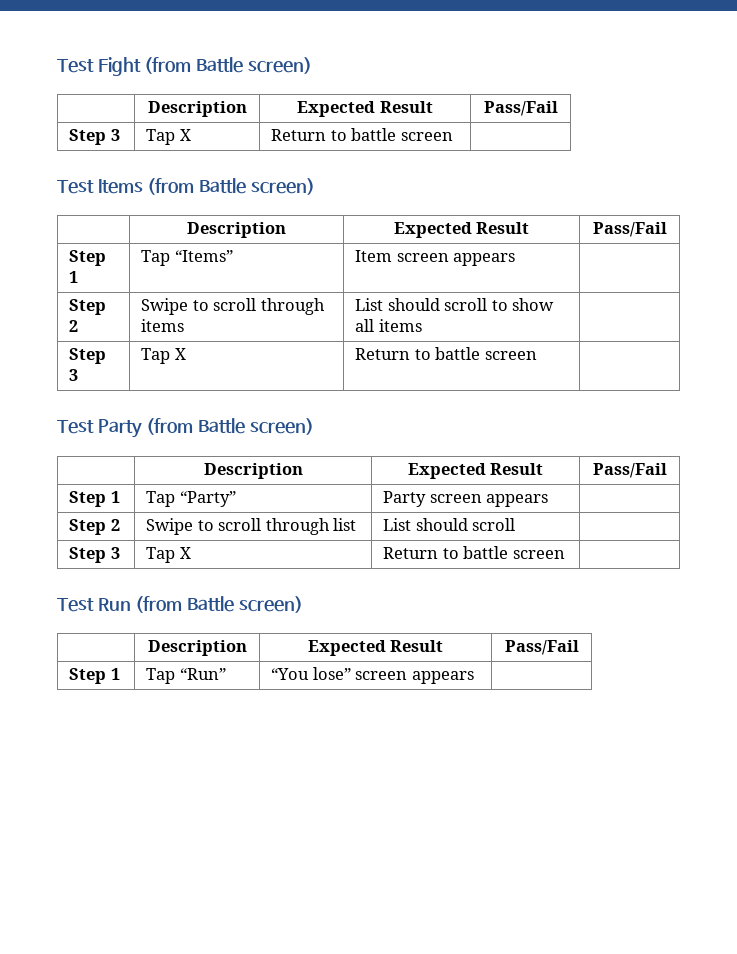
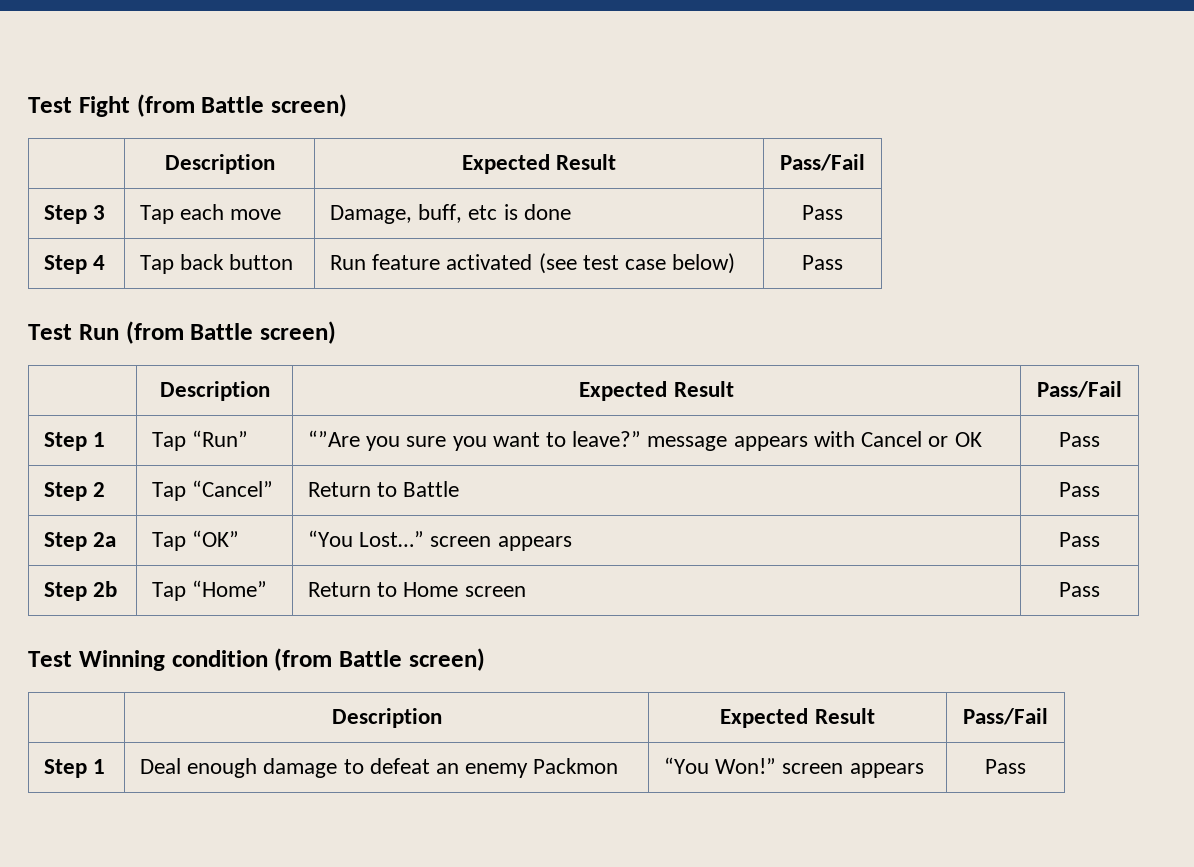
  Test Fight (from Battle screen)
  | Description | Expected Result | Pass/Fail
- Step 3 | Tap X | Return to battle screen |
- Test Items (from Battle screen)
- | Description | Expected Result | Pass/Fail
- Step 1 | Tap “Items” | Item screen appears |
- Step 2 | Swipe to scroll through items | List should scroll to show all items |
- Step 3 | Tap X | Return to battle screen |
- Test Party (from Battle screen)
- | Description | Expected Result | Pass/Fail
- Step 1 | Tap “Party” | Party screen appears |
- Step 2 | Swipe to scroll through list | List should scroll |
- Step 3 | Tap X | Return to battle screen |
+ Step 3 | Tap each move | Damage, buff, etc is done | Pass
+ Step 4 | Tap back button | Run feature activated (see test case below) | Pass
- Step 1 | Tap “Run” | “You lose” screen appears |
+ Step 1 | Tap “Run” | “”Are you sure you want to leave?” message appears with Cancel or OK | Pass
+ Step 2 | Tap “Cancel” | Return to Battle | Pass
+ Step 2a | Tap “OK” | “You Lost…” screen appears | Pass
+ Step 2b | Tap “Home” | Return to Home screen | Pass
+ Test Winning condition (from Battle screen)
+ | Description | Expected Result | Pass/Fail
+ Step 1 | Deal enough damage to defeat an enemy Packmon | “You Won!” screen appears | Pass

